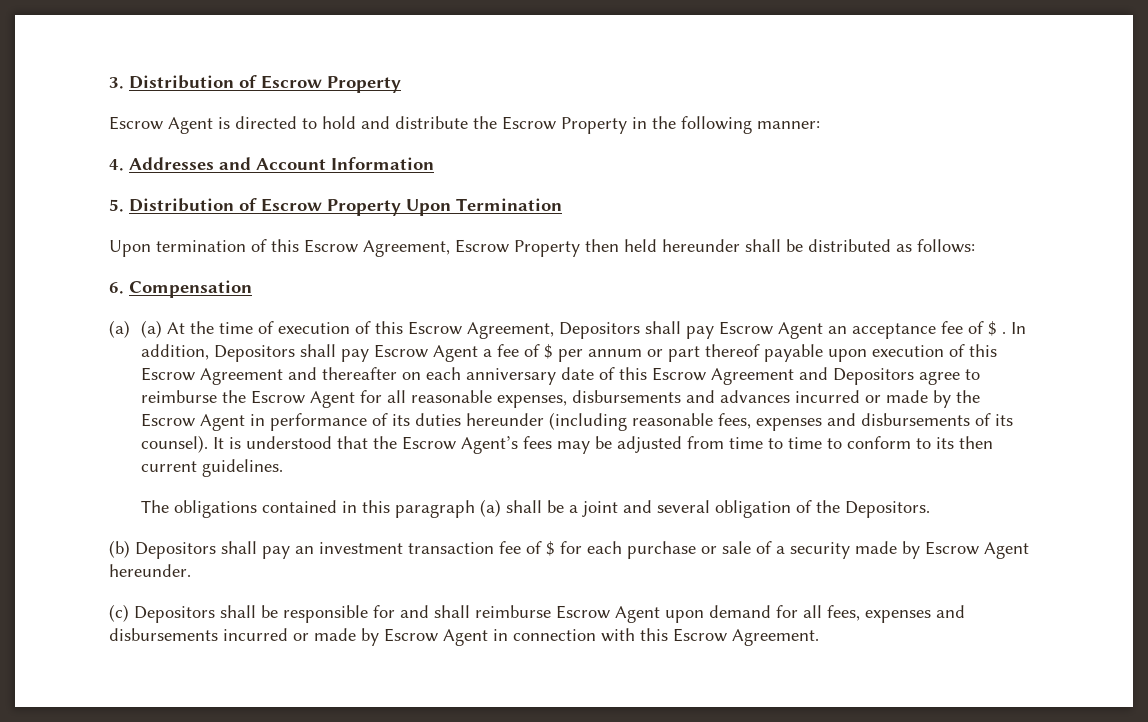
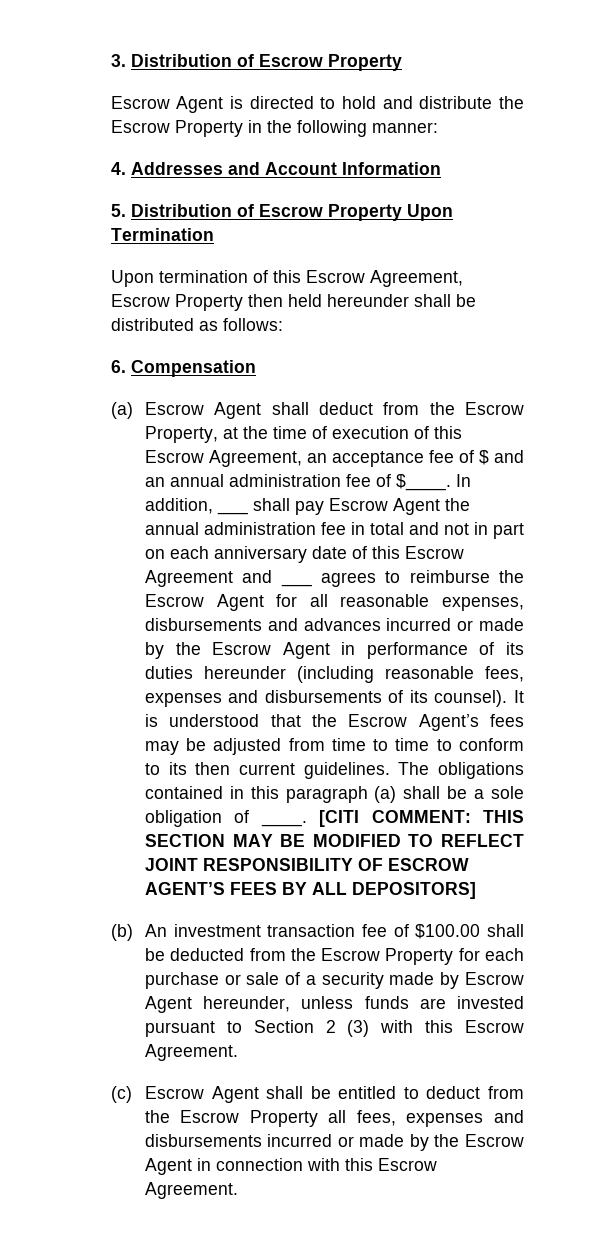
- (a) (a) At the time of execution of this Escrow Agreement, Depositors shall pay Escrow Agent an acceptance fee of $ .
+ (a) Escrow Agent shall deduct from the Escrow Property, at the time of execution of this Escrow Agreement, an acceptance fee of $ and an annual administration fee of $____.
- In addition, Depositors shall pay Escrow Agent a fee of $ per annum or part thereof payable upon execution of this Escrow Agreement and thereafter on each anniversary date of this Escrow Agreement and Depositors agree to reimburse the Escrow Agent for all reasonable expenses, disbursements and advances incurred or made by the Escrow Agent in performance of its duties hereunder (including reasonable fees, expenses and disbursements of its counsel).
+ In addition, ___ shall pay Escrow Agent the annual administration fee in total and not in part on each anniversary date of this Escrow Agreement and ___ agrees to reimburse the Escrow Agent for all reasonable expenses, disbursements and advances incurred or made by the Escrow Agent in performance of its duties hereunder (including reasonable fees, expenses and disbursements of its counsel).
- It is understood that the Escrow Agent’s fees may be adjusted from time to time to conform to its then current guidelines.
- The obligations contained in this paragraph (a) shall be a joint and several obligation of the Depositors.
- (b) Depositors shall pay an investment transaction fee of $ for each purchase or sale of a security made by Escrow Agent hereunder.
- (c) Depositors shall be responsible for and shall reimburse Escrow Agent upon demand for all fees, expenses and disbursements incurred or made by Escrow Agent in connection with this Escrow Agreement.
+ It is understood that the Escrow Agent’s fees may be adjusted from time to time to conform to its then current guidelines. The obligations contained in this paragraph (a) shall be a sole obligation of ____. [CITI COMMENT: THIS SECTION MAY BE MODIFIED TO REFLECT JOINT RESPONSIBILITY OF ESCROW AGENT’S FEES BY ALL DEPOSITORS]
+ (b) An investment transaction fee of $100.00 shall be deducted from the Escrow Property for each purchase or sale of a security made by Escrow Agent hereunder, unless funds are invested pursuant to Section 2 (3) with this Escrow Agreement.
+ (c) Escrow Agent shall be entitled to deduct from the Escrow Property all fees, expenses and disbursements incurred or made by the Escrow Agent in connection with this Escrow Agreement.

